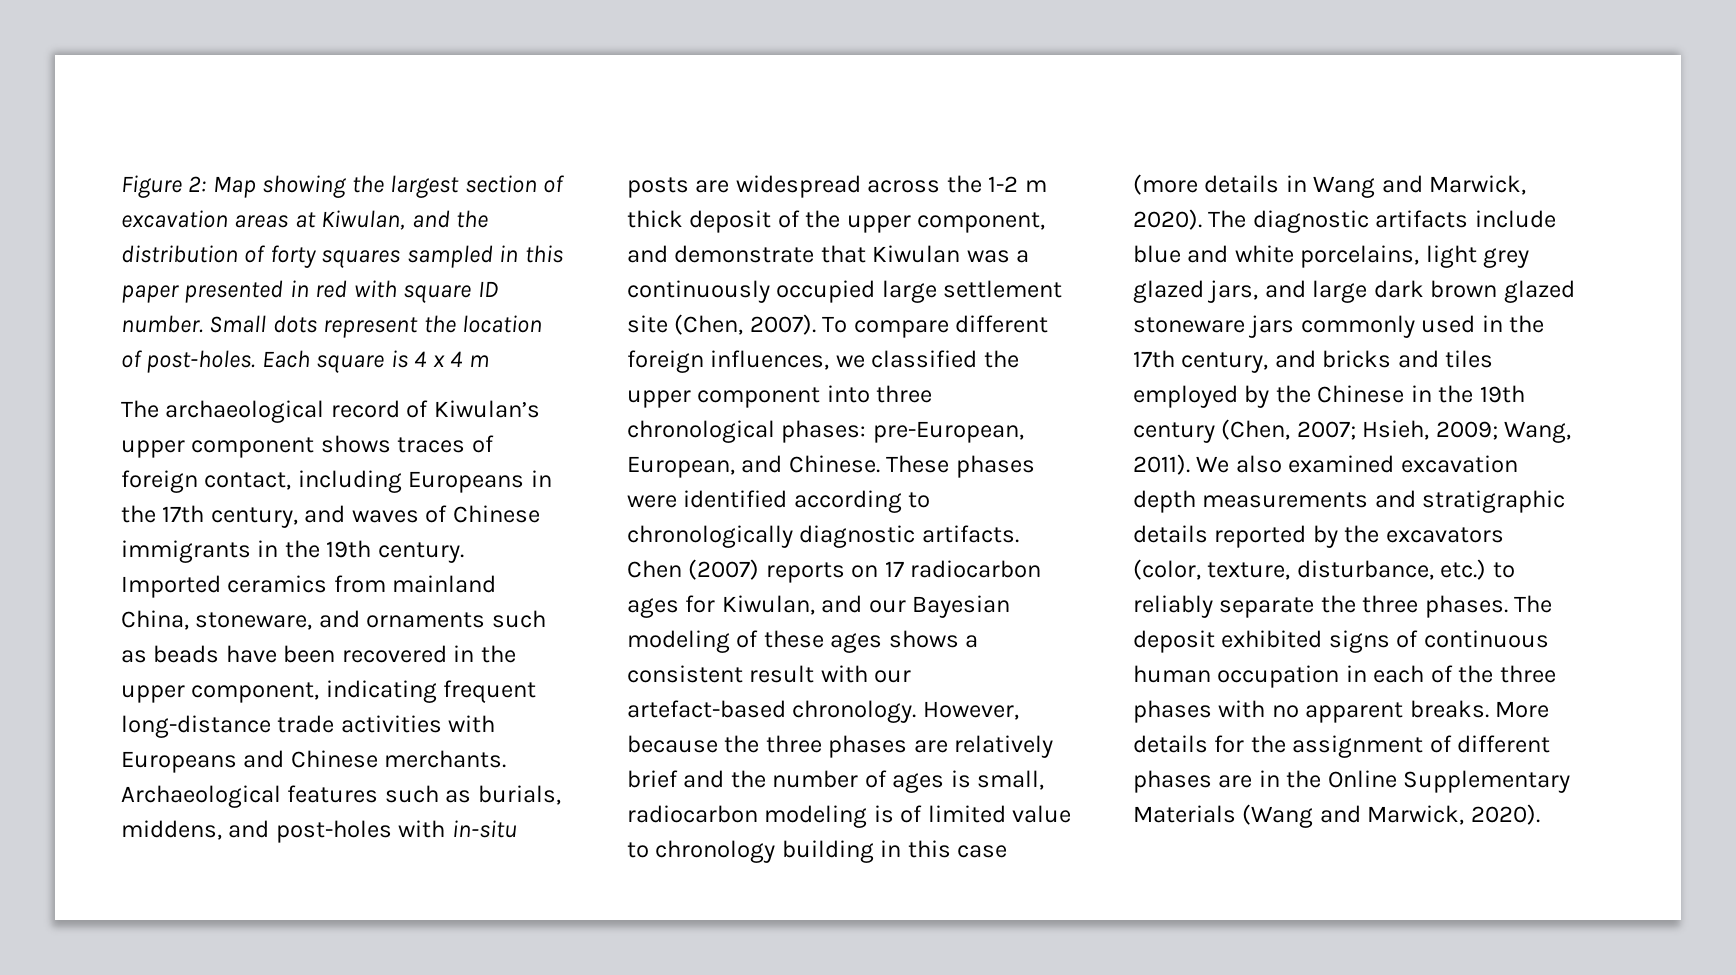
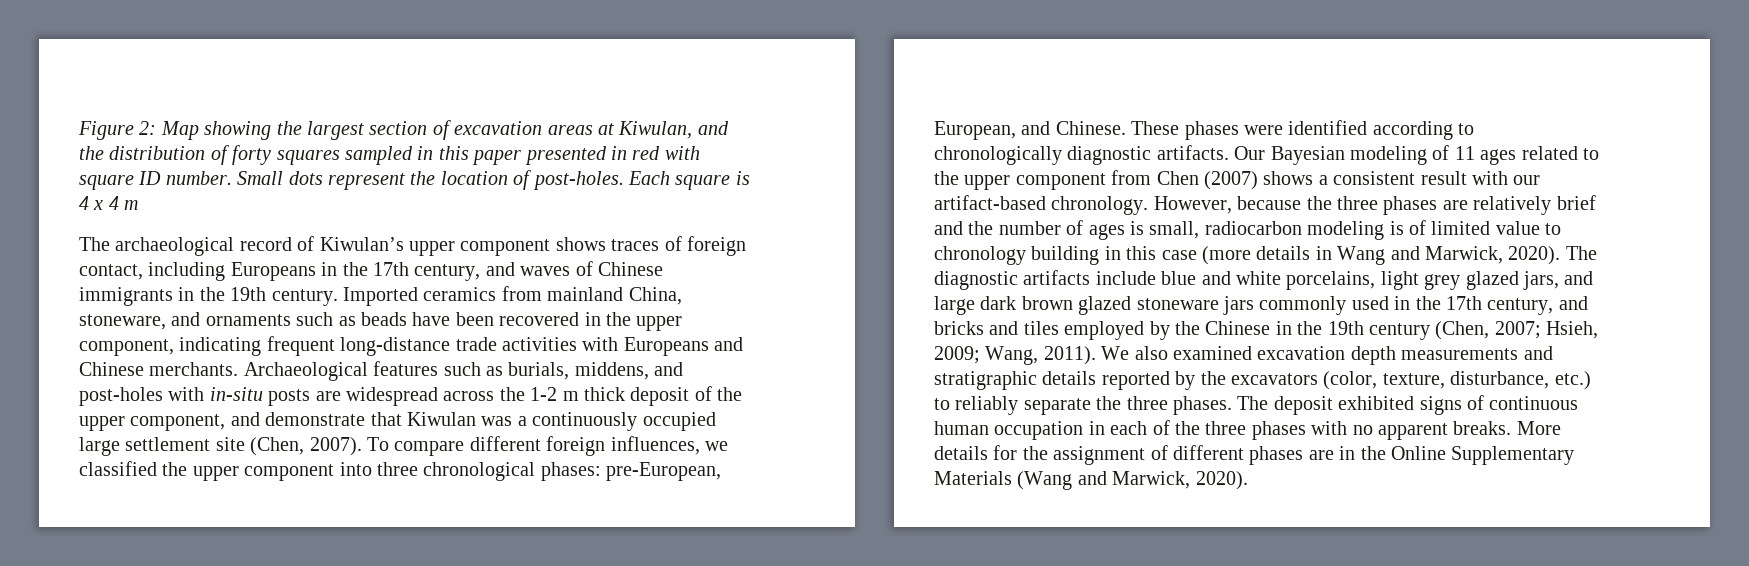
- Chen (2007) reports on 17 radiocarbon ages for Kiwulan, and our Bayesian modeling of these ages shows a consistent result with our artefact-based chronology.
+ Our Bayesian modeling of 11 ages related to the upper component from Chen (2007) shows a consistent result with our artifact-based chronology.

